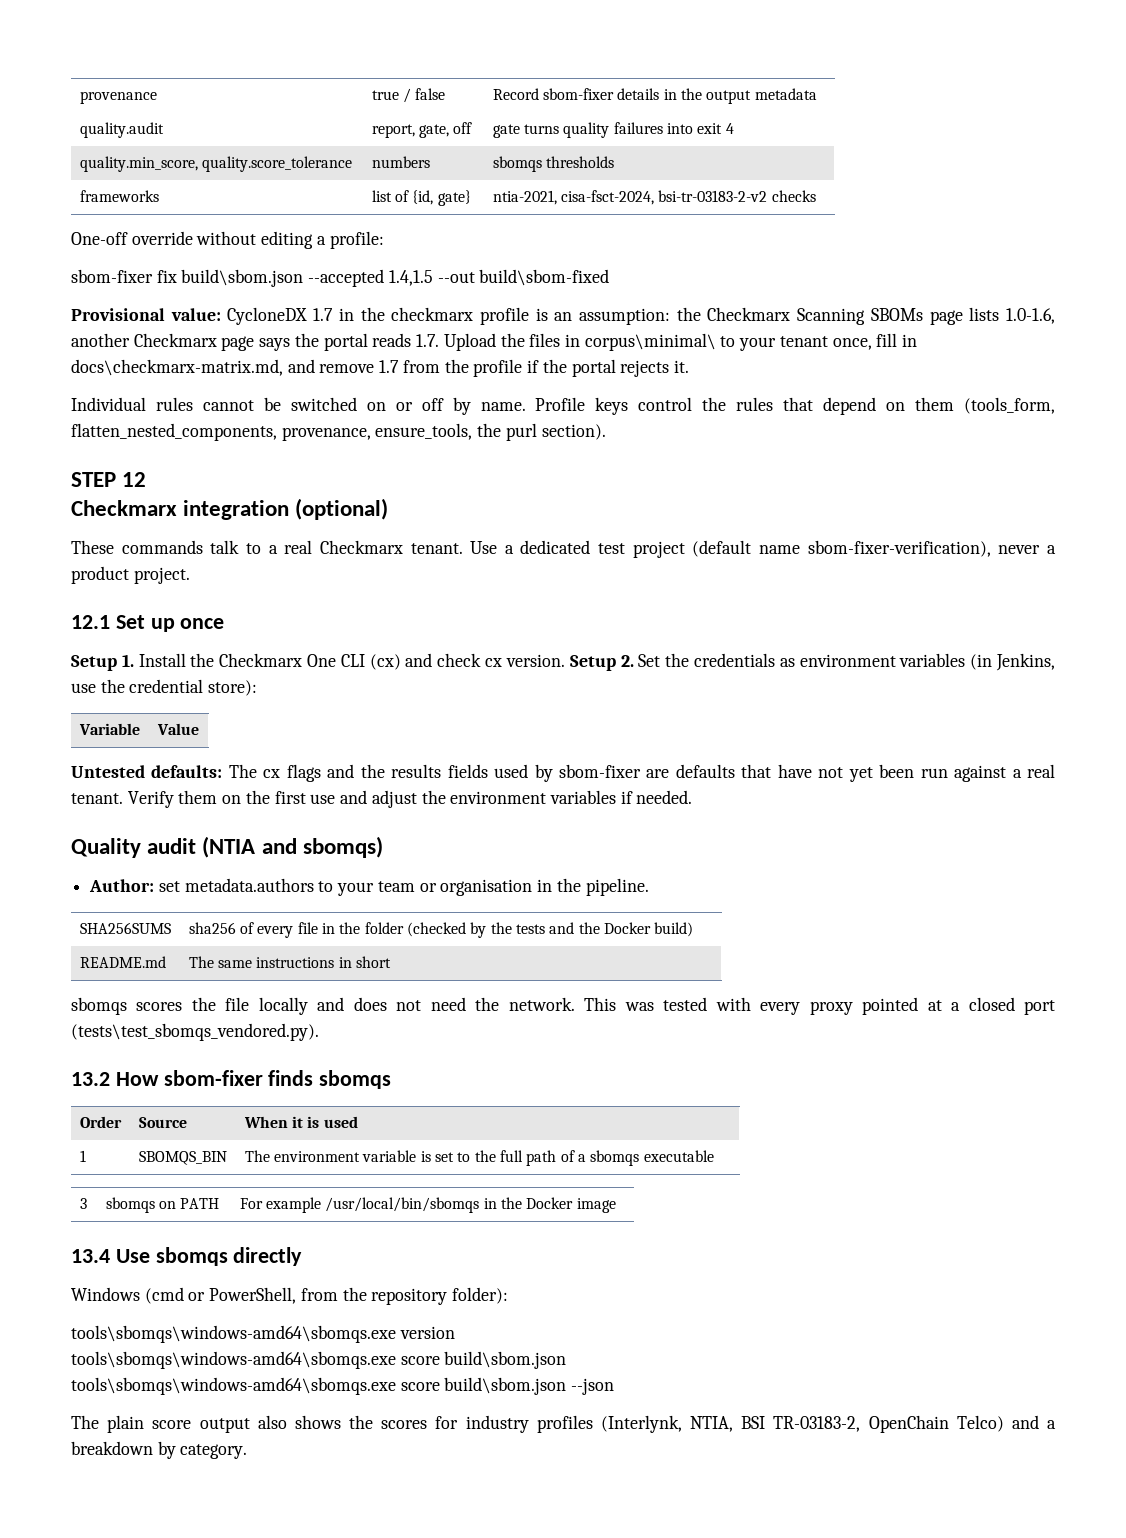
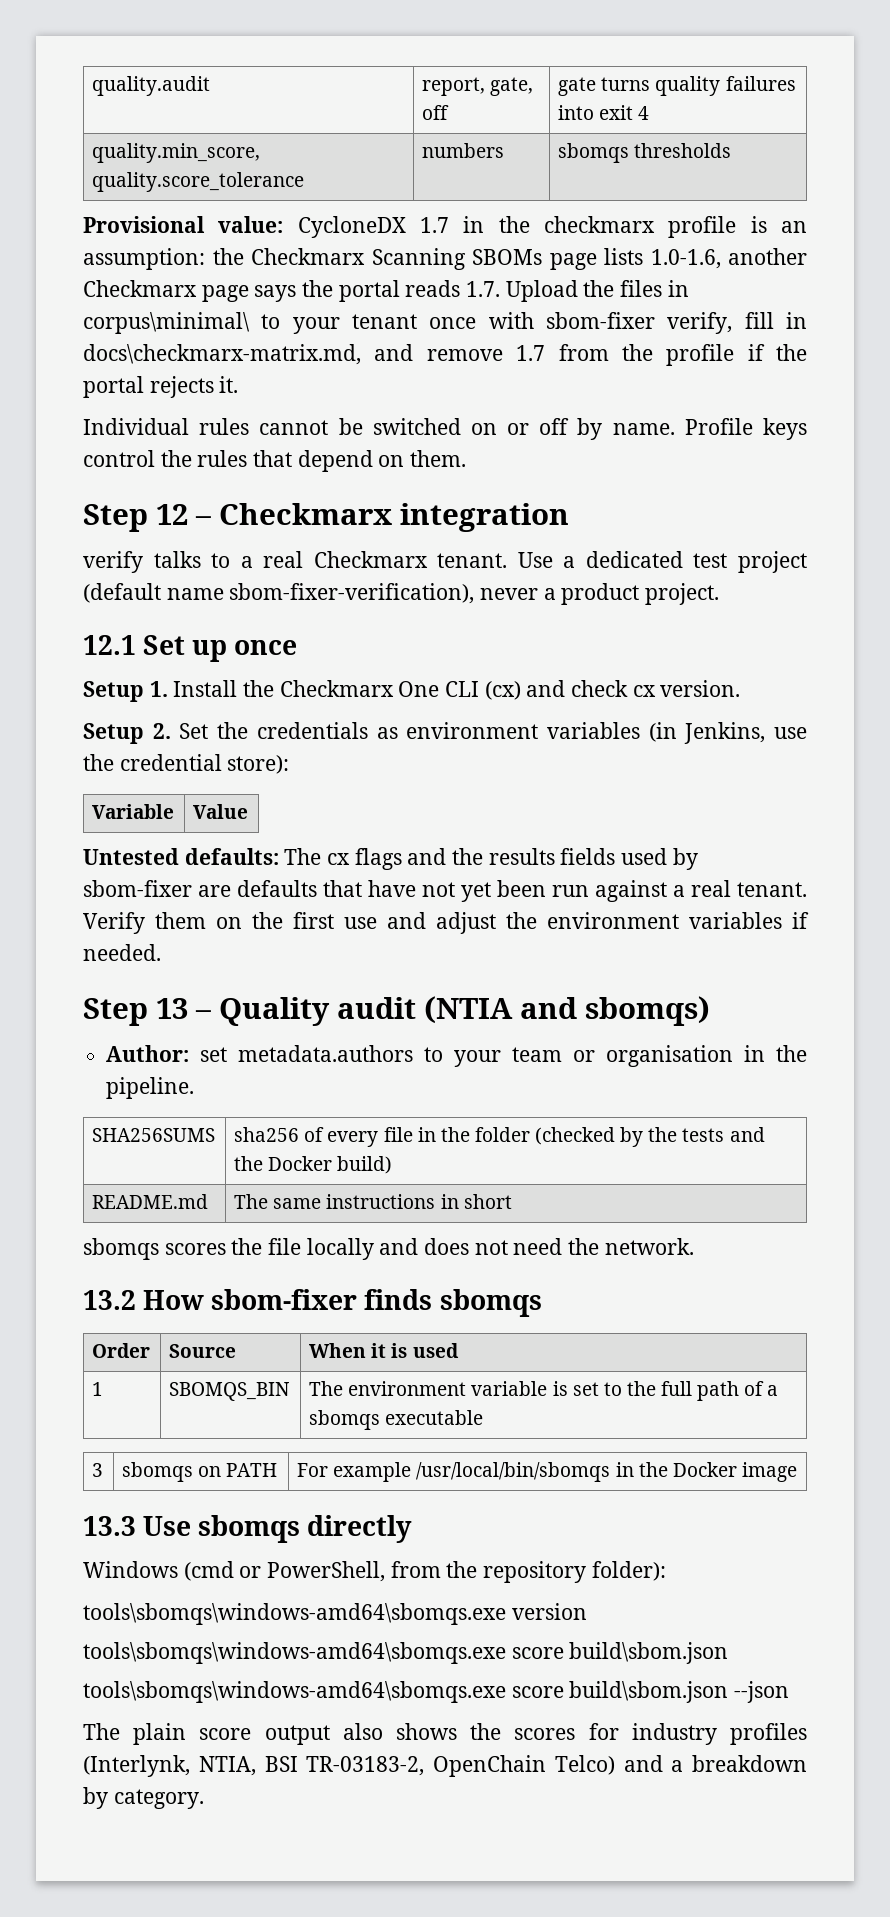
- provenance | true / false | Record sbom-fixer details in the output metadata
- frameworks | list of {id, gate} | ntia-2021, cisa-fsct-2024, bsi-tr-03183-2-v2 checks
- One-off override without editing a profile:
- sbom-fixer fix build\sbom.json --accepted 1.4,1.5 --out build\sbom-fixed
- Provisional value: CycloneDX 1.7 in the checkmarx profile is an assumption: the Checkmarx Scanning SBOMs page lists 1.0-1.6, another Checkmarx page says the portal reads 1.7. Upload the files in corpus\minimal\ to your tenant once, fill in docs\checkmarx-matrix.md, and remove 1.7 from the profile if the portal rejects it.
+ Provisional value: CycloneDX 1.7 in the checkmarx profile is an assumption: the Checkmarx Scanning SBOMs page lists 1.0-1.6, another Checkmarx page says the portal reads 1.7. Upload the files in corpus\minimal\ to your tenant once with sbom-fixer verify, fill in docs\checkmarx-matrix.md, and remove 1.7 from the profile if the portal rejects it.
- Profile keys control the rules that depend on them (tools_form, flatten_nested_components, provenance, ensure_tools, the purl section).
- STEP 12
- Checkmarx integration (optional)
- These commands talk to a real Checkmarx tenant.
+ Profile keys control the rules that depend on them.
+ Step 12 – Checkmarx integration
+ verify talks to a real Checkmarx tenant.
- Setup 1. Install the Checkmarx One CLI (cx) and check cx version. Setup 2. Set the credentials as environment variables (in Jenkins, use the credential store):
+ Setup 1. Install the Checkmarx One CLI (cx) and check cx version.
+ Setup 2. Set the credentials as environment variables (in Jenkins, use the credential store):
- Quality audit (NTIA and sbomqs)
+ Step 13 – Quality audit (NTIA and sbomqs)
- This was tested with every proxy pointed at a closed port (tests\test_sbomqs_vendored.py).
- 13.4 Use sbomqs directly
+ 13.3 Use sbomqs directly

